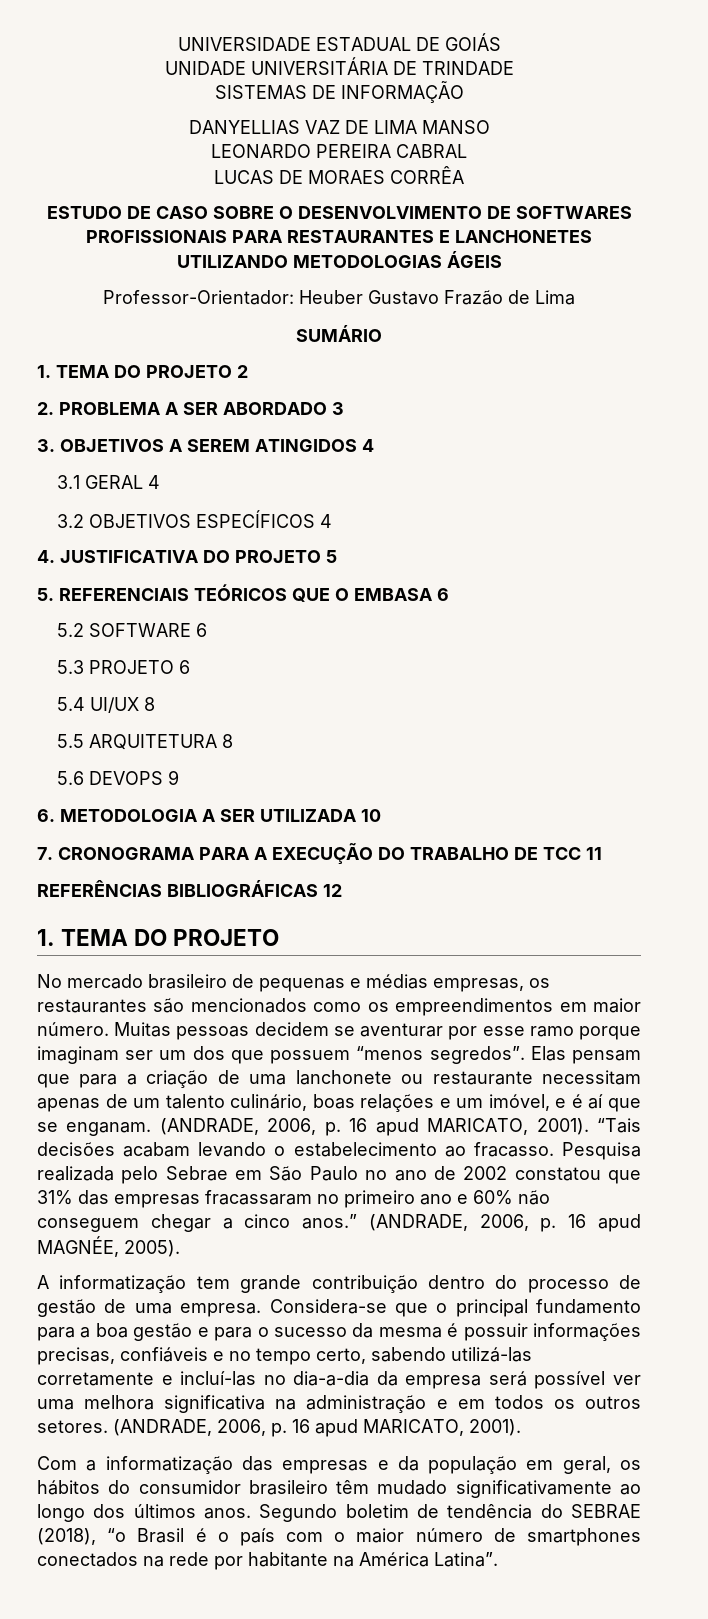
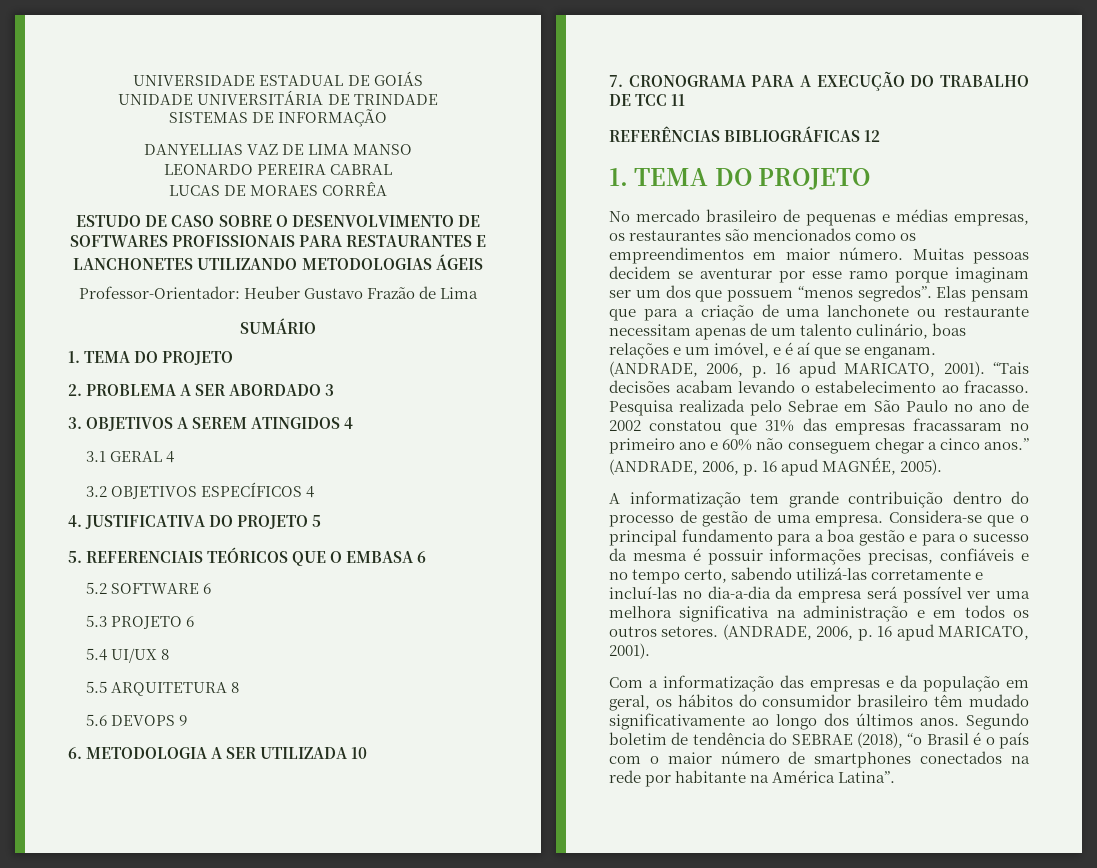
  SUMÁRIO
- 1. TEMA DO PROJETO 2
+ 1. TEMA DO PROJETO

